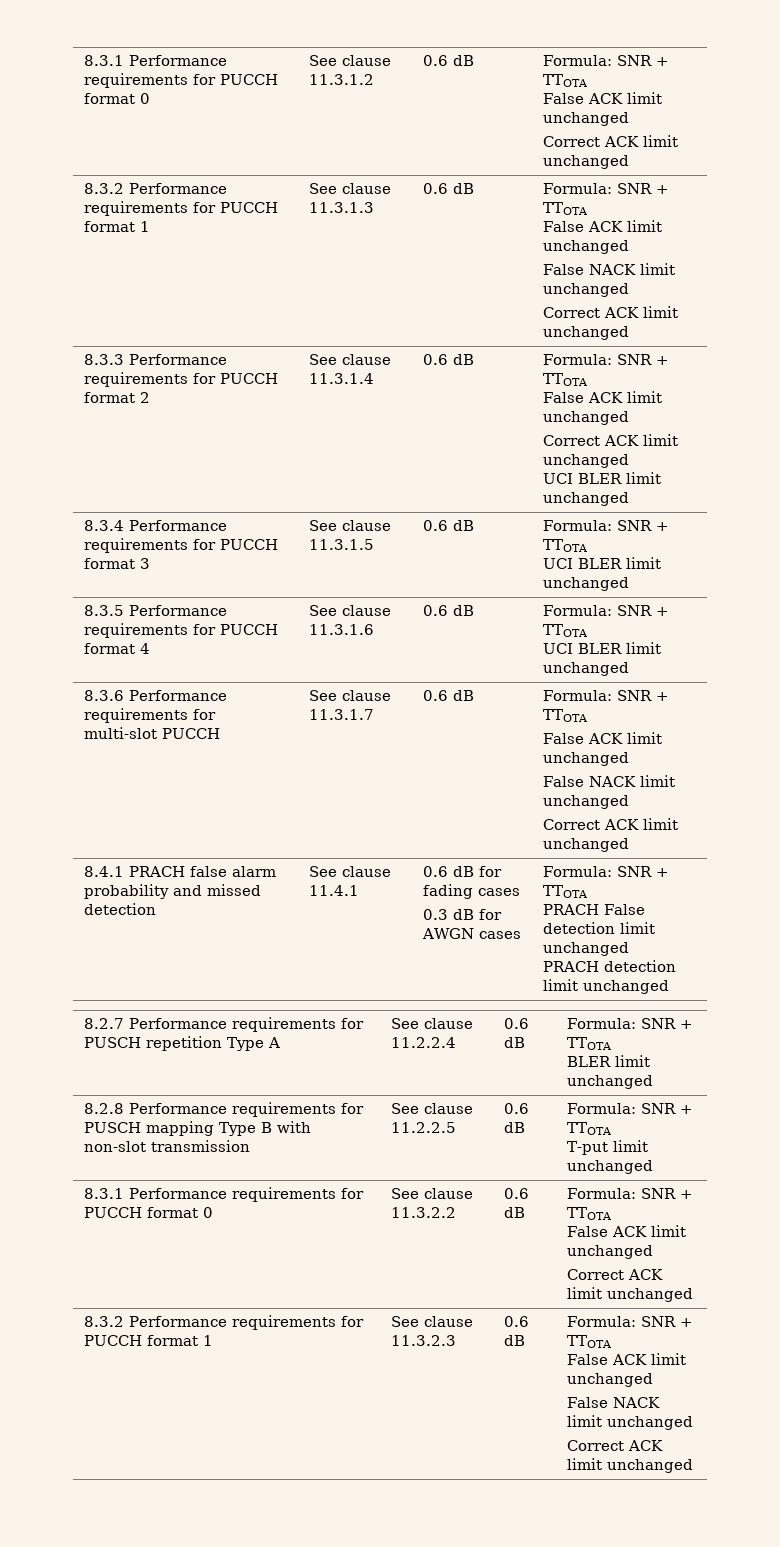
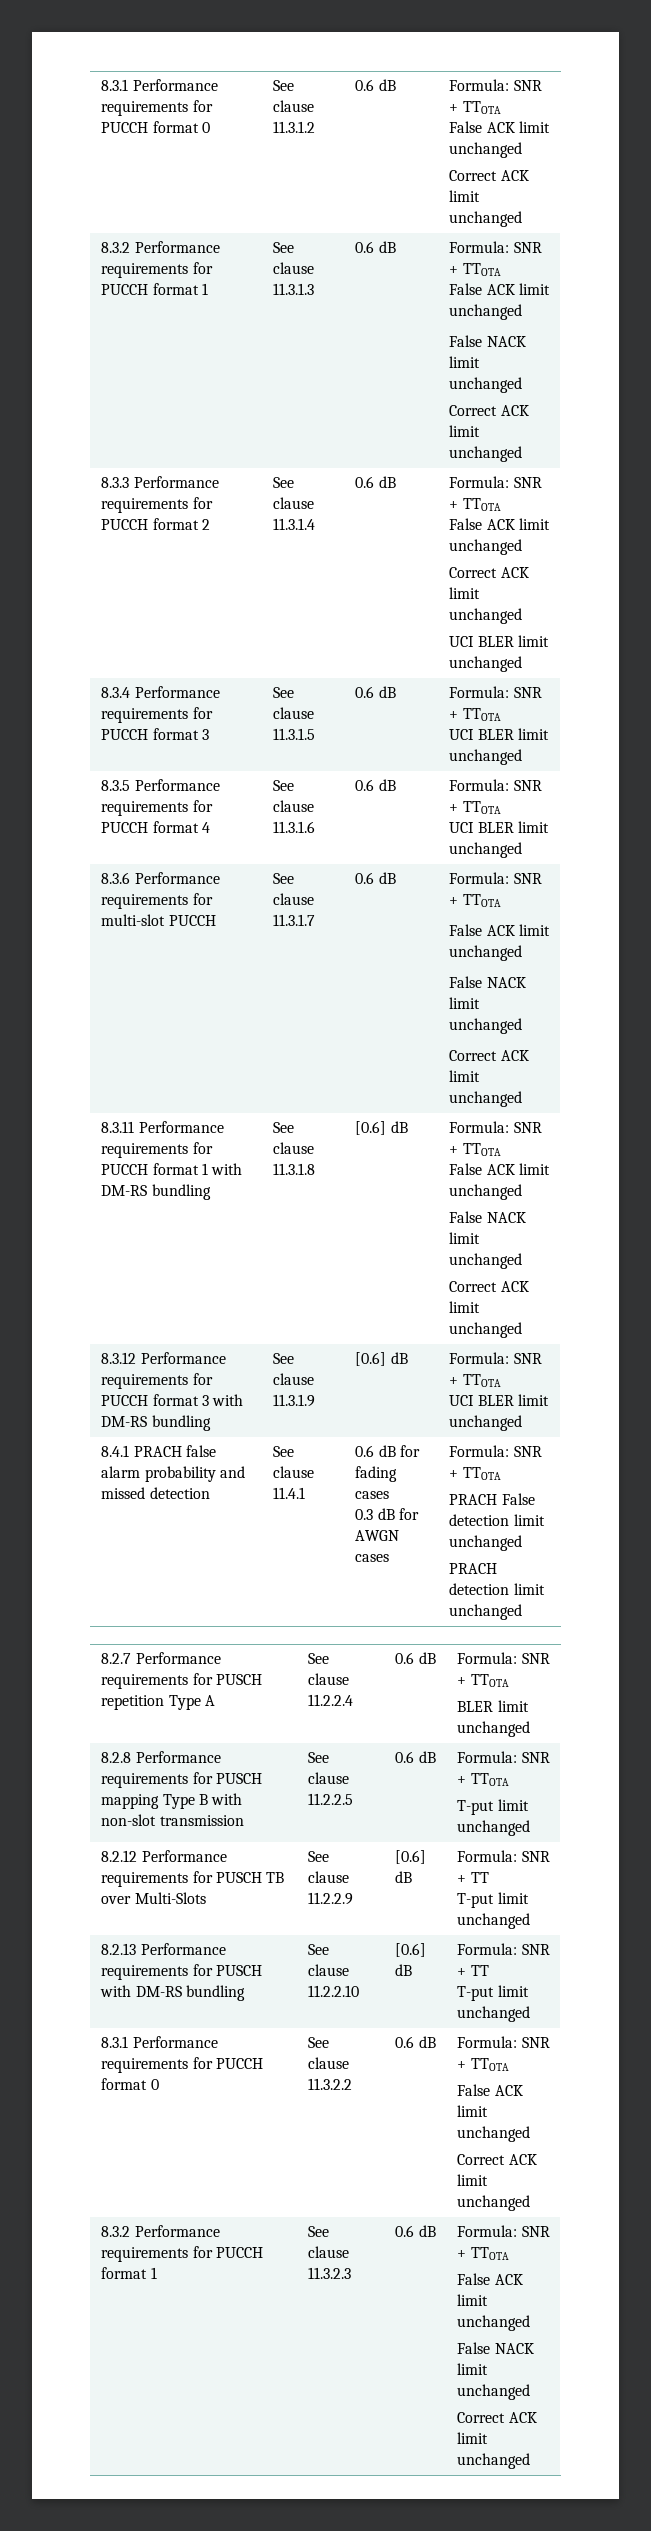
+ 8.3.11 Performance requirements for PUCCH format 1 with DM-RS bundling | See clause 11.3.1.8 | [0.6] dB | Formula: SNR + TTOTA
+ False ACK limit unchanged
+ False NACK limit unchanged
+ Correct ACK limit unchanged
+ 8.3.12 Performance requirements for PUCCH format 3 with DM-RS bundling | See clause 11.3.1.9 | [0.6] dB | Formula: SNR + TTOTA
+ UCI BLER limit unchanged
+ 8.2.12 Performance requirements for PUSCH TB over Multi-Slots | See clause 11.2.2.9 | [0.6] dB | Formula: SNR + TT
+ T-put limit unchanged
+ 8.2.13 Performance requirements for PUSCH with DM-RS bundling | See clause 11.2.2.10 | [0.6] dB | Formula: SNR + TT
+ T-put limit unchanged

